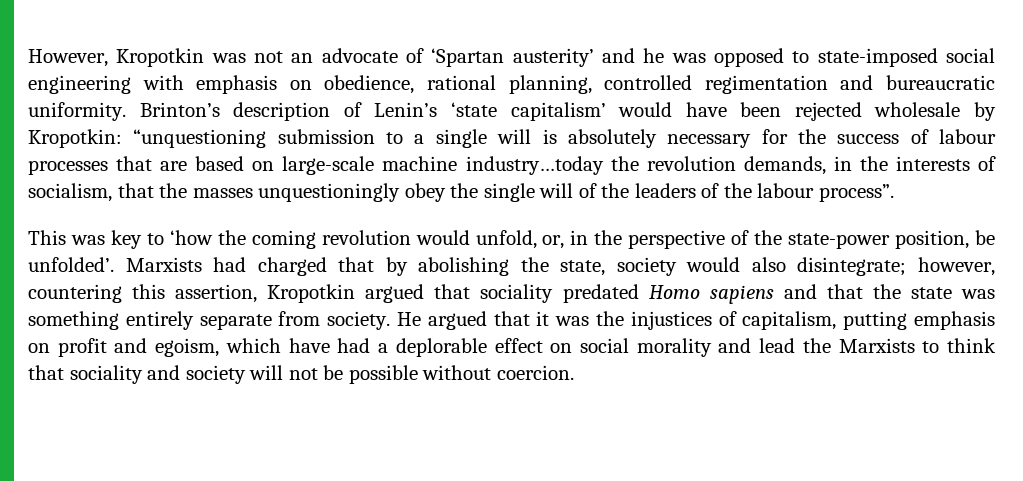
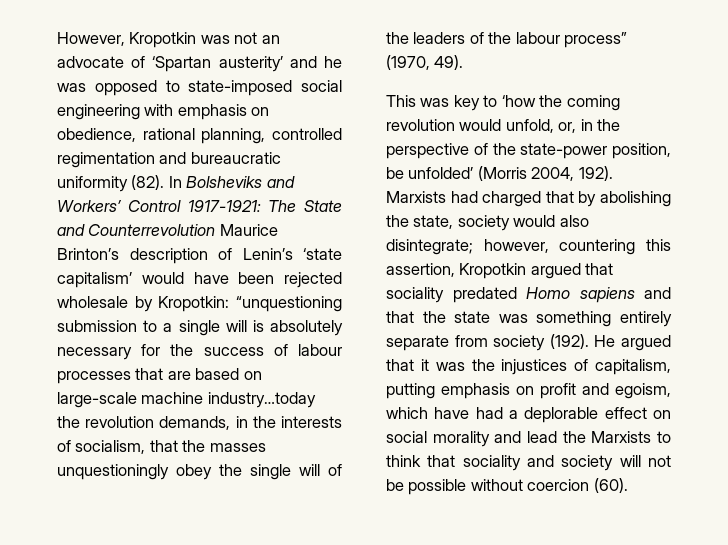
- However, Kropotkin was not an advocate of ‘Spartan austerity’ and he was opposed to state-imposed social engineering with emphasis on obedience, rational planning, controlled regimentation and bureaucratic uniformity. Brinton’s description of Lenin’s ‘state capitalism’ would have been rejected wholesale by Kropotkin:
+ However, Kropotkin was not an advocate of ‘Spartan austerity’ and he was opposed to state-imposed social engineering with emphasis on obedience, rational planning, controlled regimentation and bureaucratic uniformity (82). In Bolsheviks and Workers’ Control 1917-1921: The State and Counterrevolution Maurice Brinton’s description of Lenin’s ‘state capitalism’ would have been rejected wholesale by Kropotkin:
- “unquestioning submission to a single will is absolutely necessary for the success of labour processes that are based on large-scale machine industry…today the revolution demands, in the interests of socialism, that the masses unquestioningly obey the single will of the leaders of the labour process”.
+ “unquestioning submission to a single will is absolutely necessary for the success of labour processes that are based on large-scale machine industry…today the revolution demands, in the interests of socialism, that the masses unquestioningly obey the single will of the leaders of the labour process” (1970, 49).
- This was key to ‘how the coming revolution would unfold, or, in the perspective of the state-power position, be unfolded’.
+ This was key to ‘how the coming revolution would unfold, or, in the perspective of the state-power position, be unfolded’ (Morris 2004, 192).
- Marxists had charged that by abolishing the state, society would also disintegrate; however, countering this assertion, Kropotkin argued that sociality predated Homo sapiens and that the state was something entirely separate from society.
+ Marxists had charged that by abolishing the state, society would also disintegrate; however, countering this assertion, Kropotkin argued that sociality predated Homo sapiens and that the state was something entirely separate from society (192).
- He argued that it was the injustices of capitalism, putting emphasis on profit and egoism, which have had a deplorable effect on social morality and lead the Marxists to think that sociality and society will not be possible without coercion.
+ He argued that it was the injustices of capitalism, putting emphasis on profit and egoism, which have had a deplorable effect on social morality and lead the Marxists to think that sociality and society will not be possible without coercion (60).

